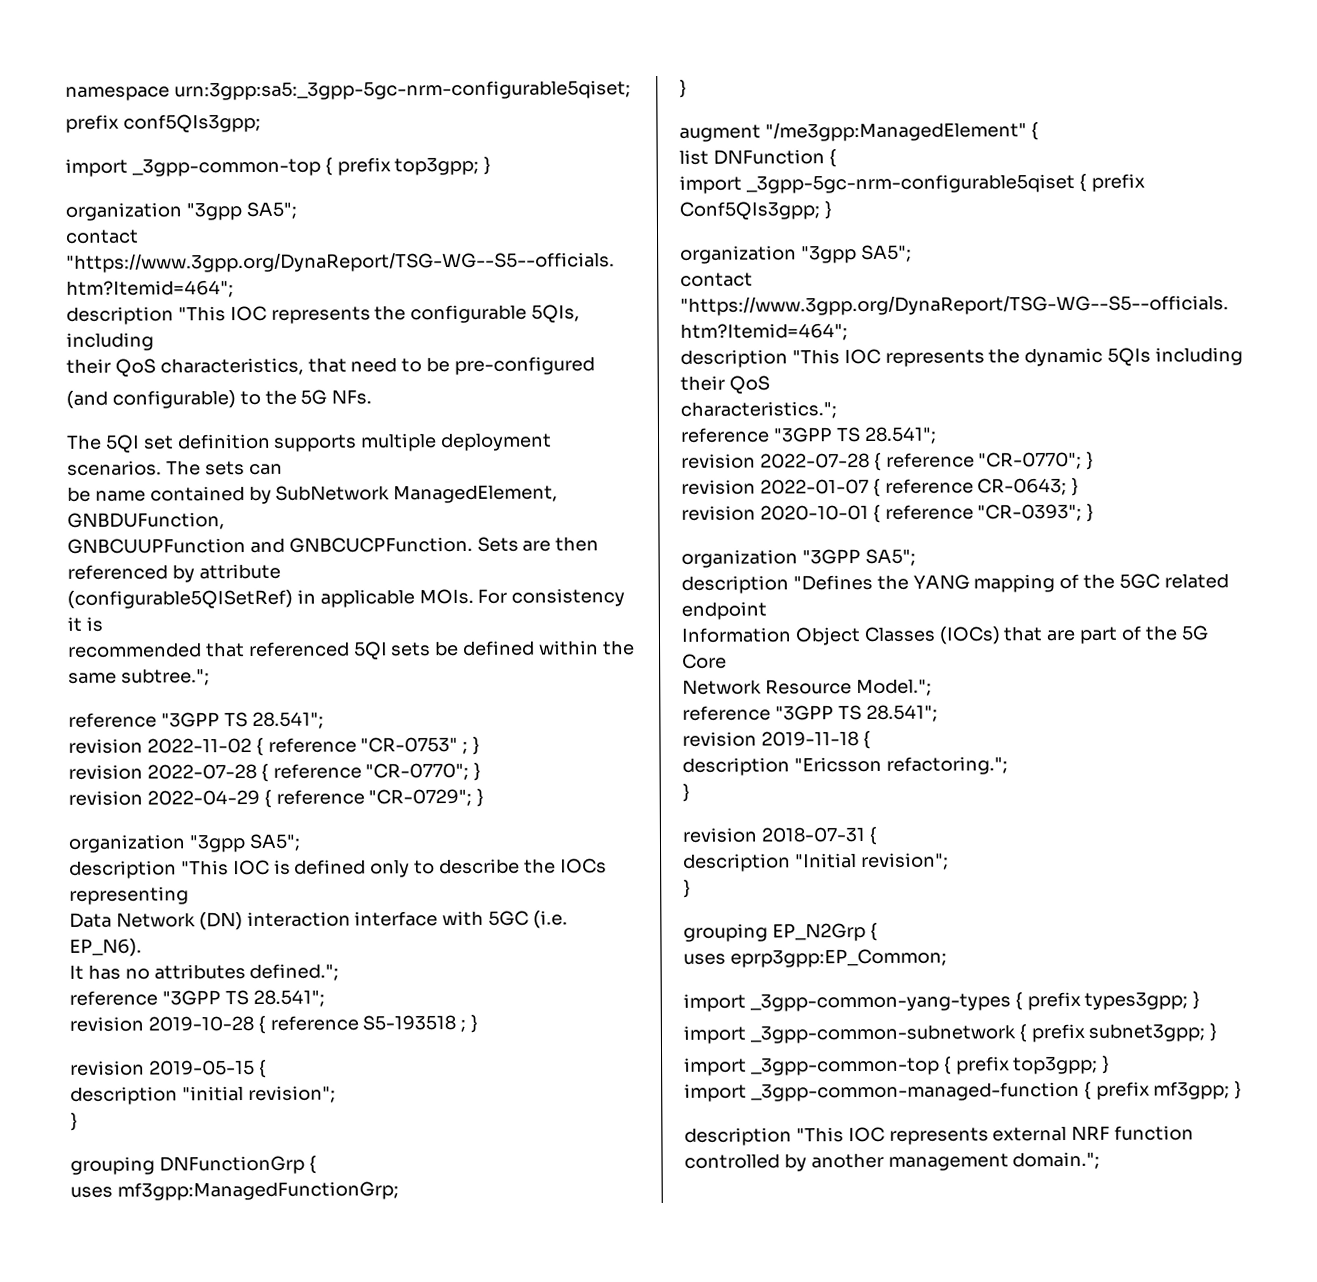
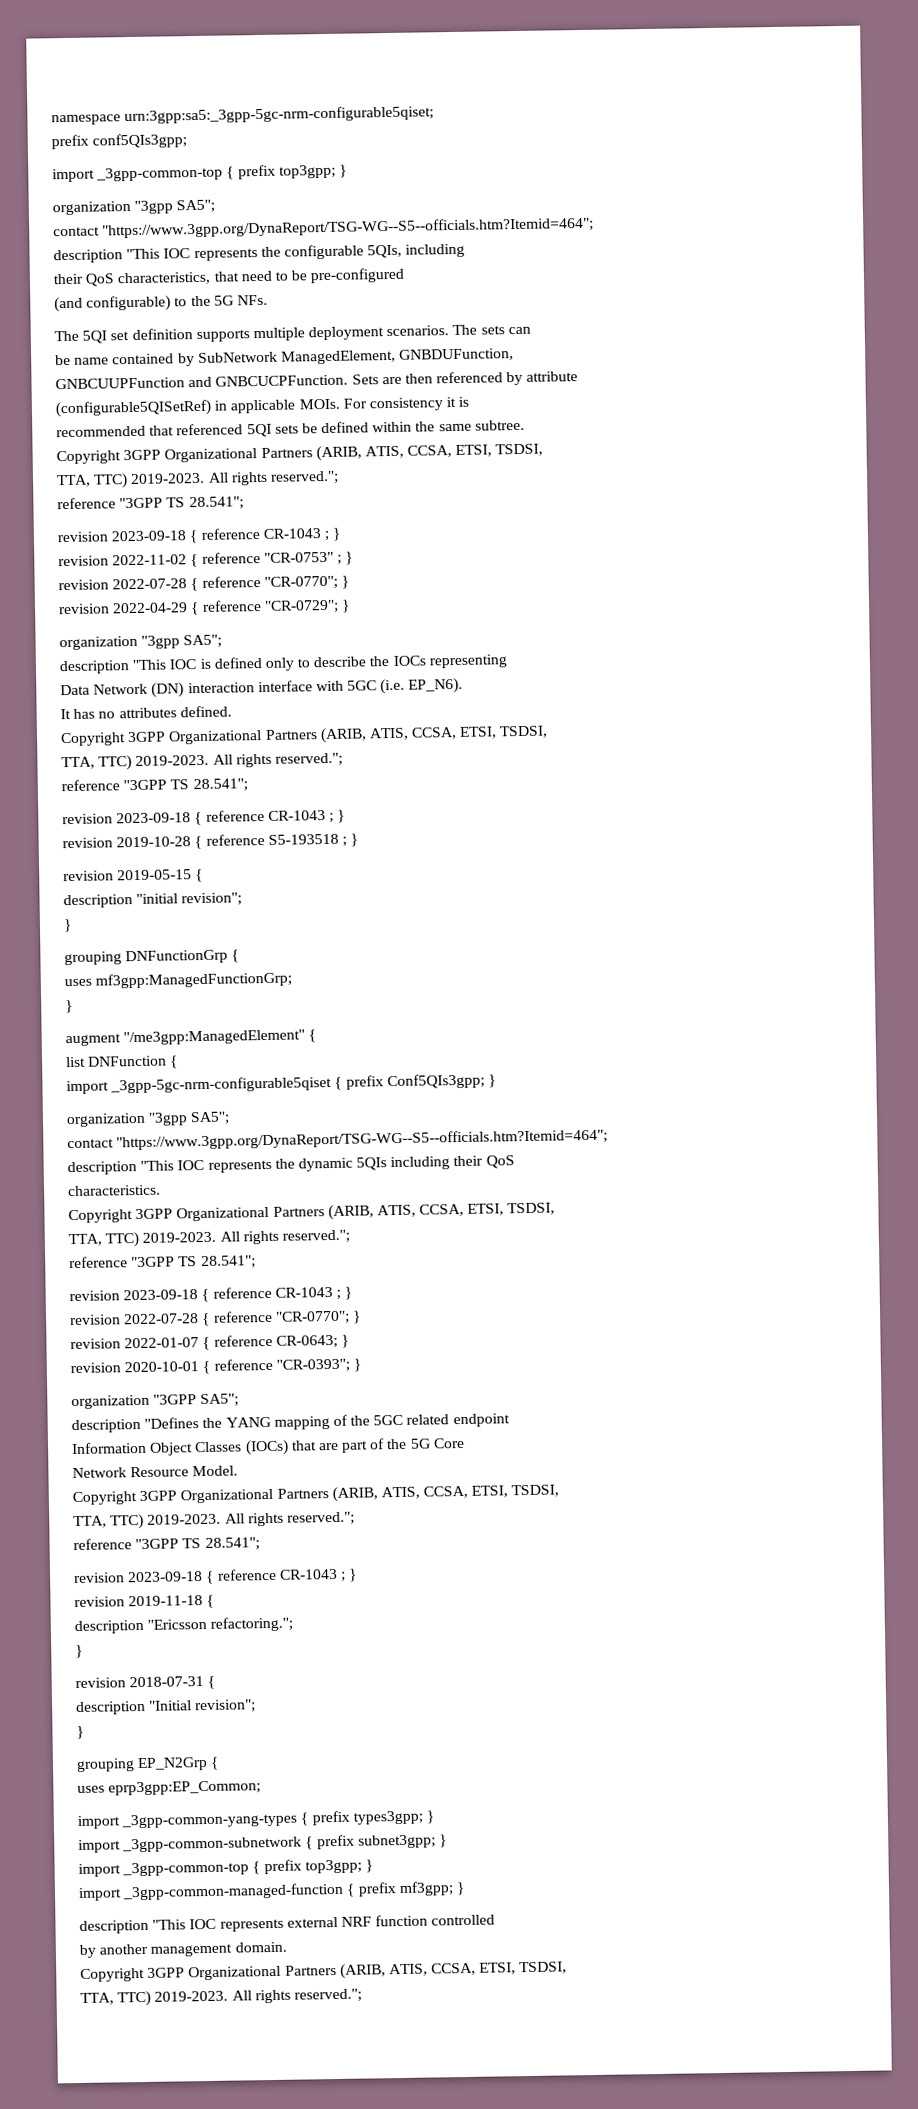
- recommended that referenced 5QI sets be defined within the same subtree.";
+ recommended that referenced 5QI sets be defined within the same subtree.
+ Copyright 3GPP Organizational Partners (ARIB, ATIS, CCSA, ETSI, TSDSI,
+ TTA, TTC) 2019-2023. All rights reserved.";
  reference "3GPP TS 28.541";
+ revision 2023-09-18 { reference CR-1043 ; }
- It has no attributes defined.";
+ It has no attributes defined.
+ Copyright 3GPP Organizational Partners (ARIB, ATIS, CCSA, ETSI, TSDSI,
+ TTA, TTC) 2019-2023. All rights reserved.";
  reference "3GPP TS 28.541";
+ revision 2023-09-18 { reference CR-1043 ; }
- characteristics.";
+ characteristics.
+ Copyright 3GPP Organizational Partners (ARIB, ATIS, CCSA, ETSI, TSDSI,
+ TTA, TTC) 2019-2023. All rights reserved.";
  reference "3GPP TS 28.541";
+ revision 2023-09-18 { reference CR-1043 ; }
- Network Resource Model.";
+ Network Resource Model.
+ Copyright 3GPP Organizational Partners (ARIB, ATIS, CCSA, ETSI, TSDSI,
+ TTA, TTC) 2019-2023. All rights reserved.";
  reference "3GPP TS 28.541";
+ revision 2023-09-18 { reference CR-1043 ; }
- description "This IOC represents external NRF function controlled by another management domain.";
+ description "This IOC represents external NRF function controlled
+ by another management domain.
+ Copyright 3GPP Organizational Partners (ARIB, ATIS, CCSA, ETSI, TSDSI,
+ TTA, TTC) 2019-2023. All rights reserved.";

